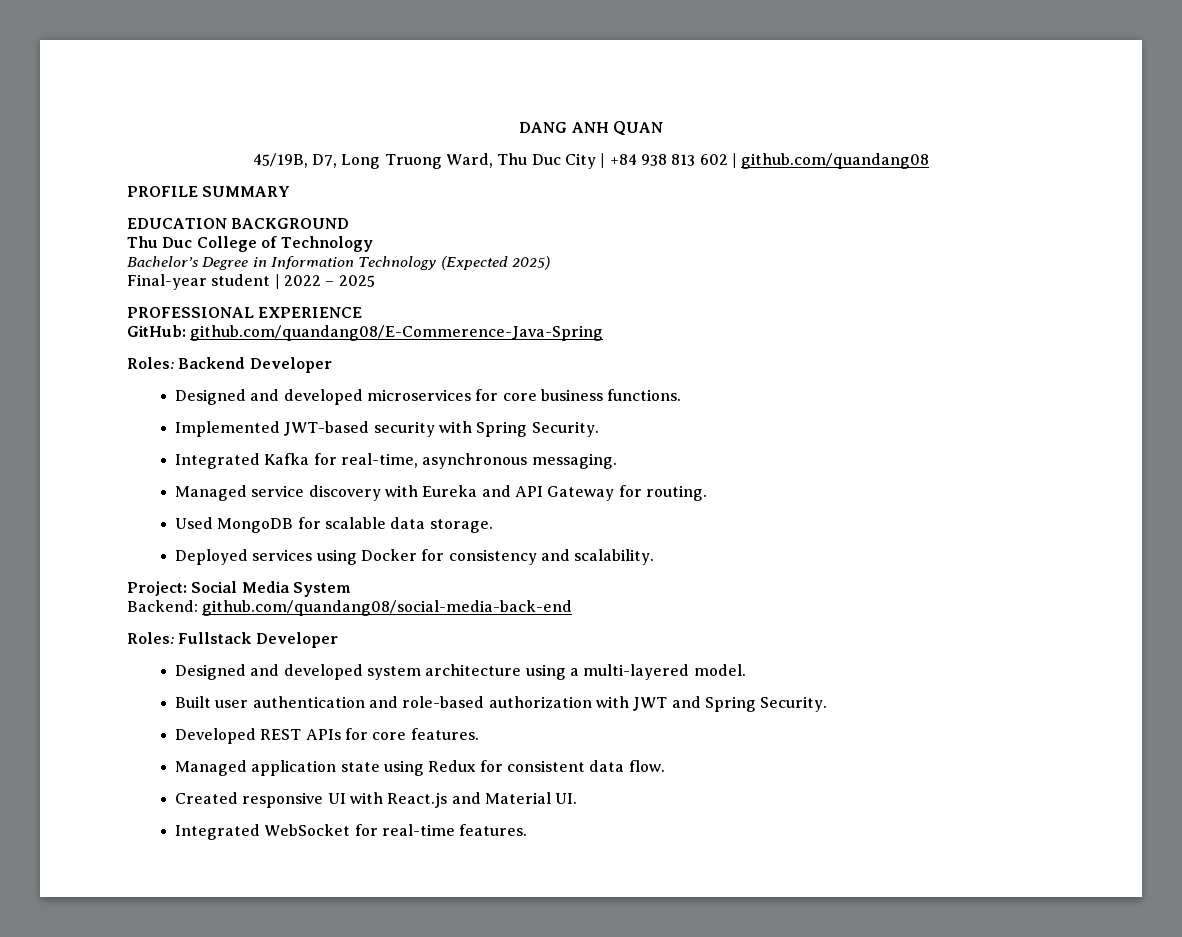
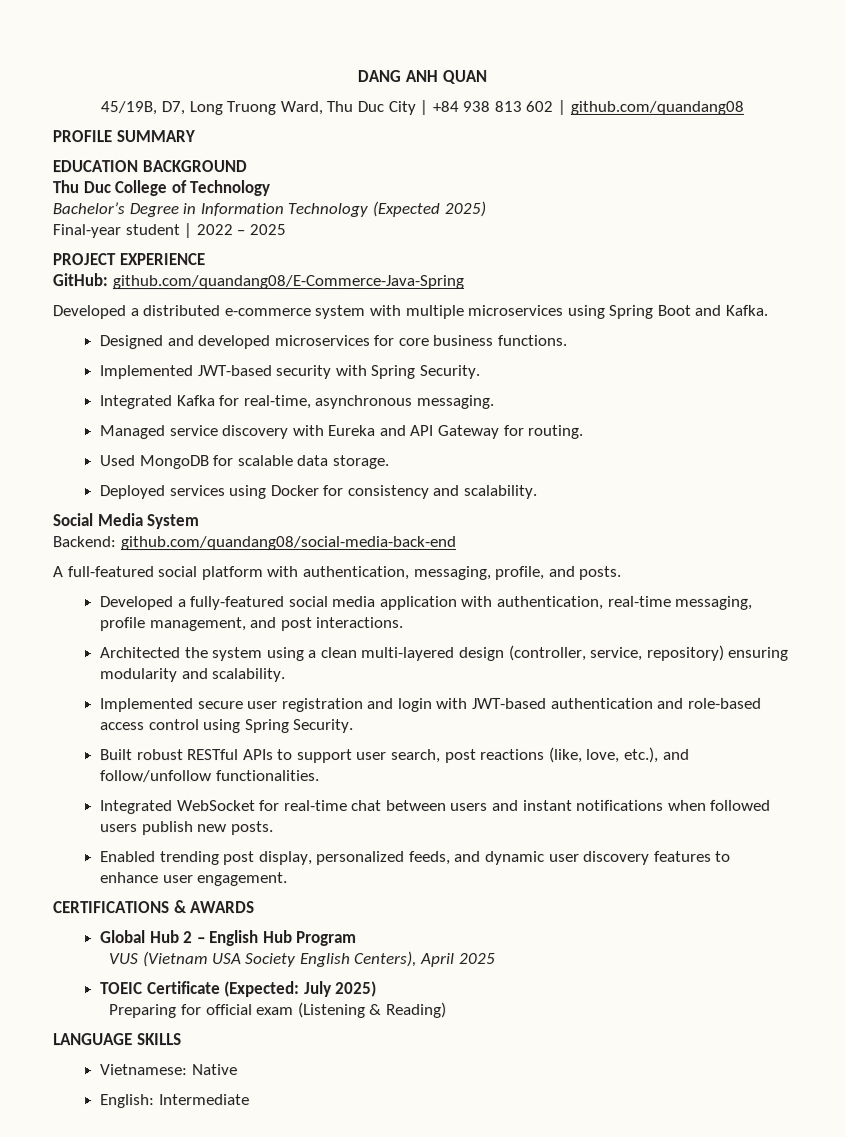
- PROFESSIONAL EXPERIENCE
+ PROJECT EXPERIENCE
- GitHub: github.com/quandang08/E-Commerence-Java-Spring
- Roles: Backend Developer
+ GitHub: github.com/quandang08/E-Commerce-Java-Spring
+ Developed a distributed e-commerce system with multiple microservices using Spring Boot and Kafka.
- Project: Social Media System
+ Social Media System
- Roles: Fullstack Developer
- Designed and developed system architecture using a multi-layered model.
- Built user authentication and role-based authorization with JWT and Spring Security.
- Developed REST APIs for core features.
- Managed application state using Redux for consistent data flow.
- Created responsive UI with React.js and Material UI.
- Integrated WebSocket for real-time features.
+ A full-featured social platform with authentication, messaging, profile, and posts.
+ Developed a fully-featured social media application with authentication, real-time messaging, profile management, and post interactions.
+ Architected the system using a clean multi-layered design (controller, service, repository) ensuring modularity and scalability.
+ Implemented secure user registration and login with JWT-based authentication and role-based access control using Spring Security.
+ Built robust RESTful APIs to support user search, post reactions (like, love, etc.), and follow/unfollow functionalities.
+ Integrated WebSocket for real-time chat between users and instant notifications when followed users publish new posts.
+ Enabled trending post display, personalized feeds, and dynamic user discovery features to enhance user engagement.
+ CERTIFICATIONS & AWARDS
+ Global Hub 2 – English Hub Program
+ VUS (Vietnam USA Society English Centers), April 2025
+ TOEIC Certificate (Expected: July 2025)
+ Preparing for official exam (Listening & Reading)
+ LANGUAGE SKILLS
+ Vietnamese: Native
+ English: Intermediate

